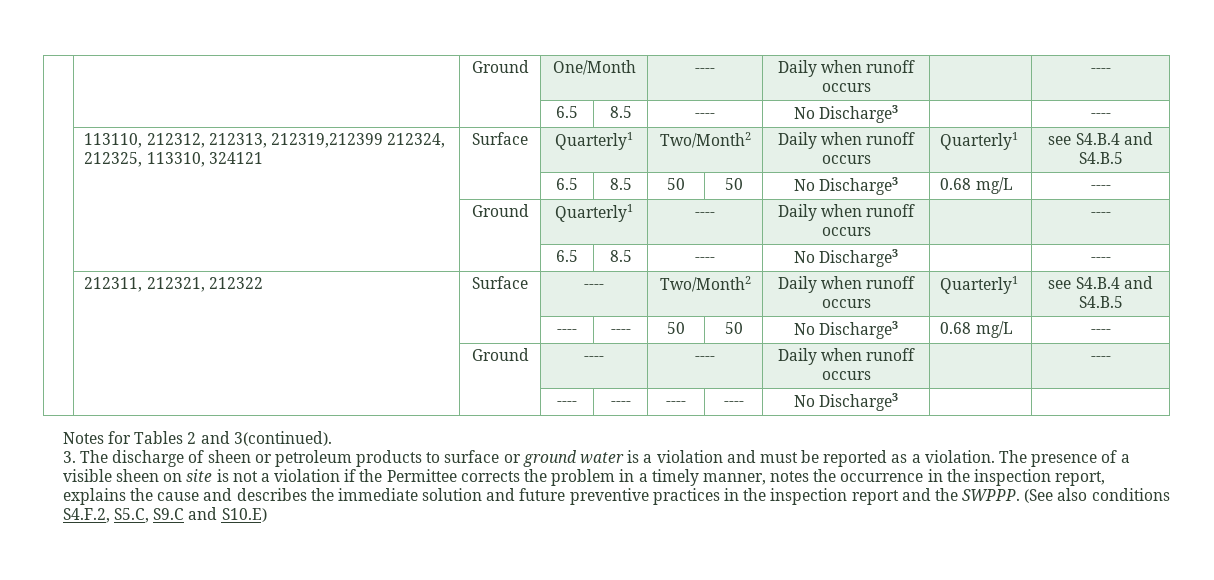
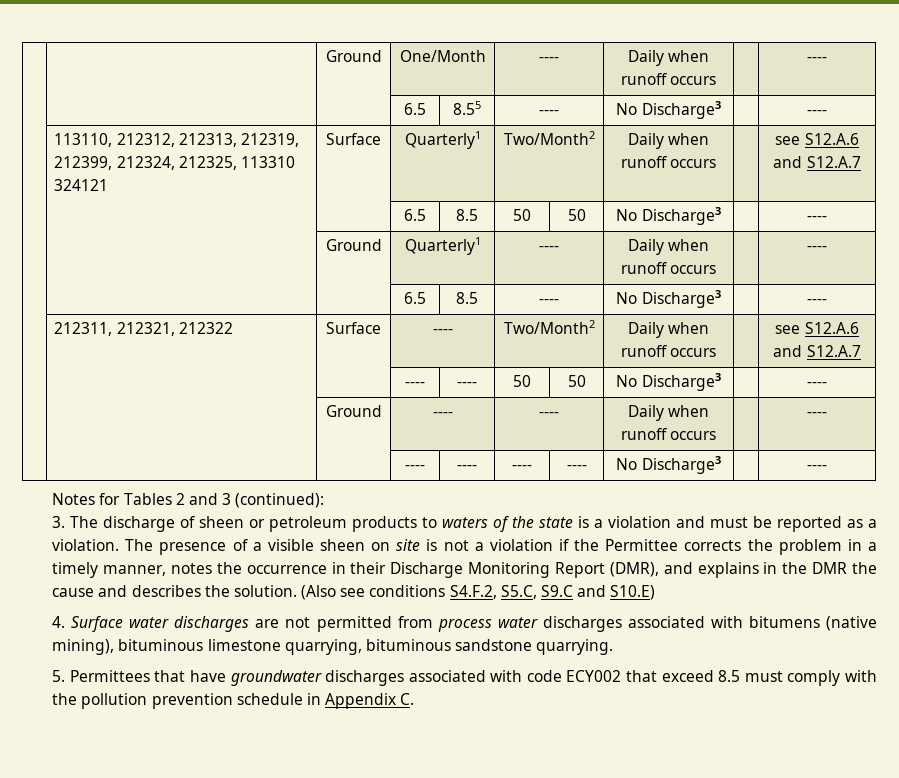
  | | Ground | One/Month | ---- | Daily when runoff occurs | | ----
- | | | 6.5 | 8.5 | ---- | No Discharge3 | | ----
+ | | | 6.5 | 8.55 | ---- | No Discharge3 | | ----
- | 113110, 212312, 212313, 212319,212399 212324, 212325, 113310, 324121 | Surface | Quarterly1 | Two/Month2 | Daily when runoff occurs | Quarterly1 | see S4.B.4 and S4.B.5
+ | 113110, 212312, 212313, 212319, 212399, 212324, 212325, 113310 324121 | Surface | Quarterly1 | Two/Month2 | Daily when runoff occurs | | see S12.A.6 and S12.A.7
- | | | 6.5 | 8.5 | 50 | 50 | No Discharge3 | 0.68 mg/L | ----
+ | | | 6.5 | 8.5 | 50 | 50 | No Discharge3 | | ----
- | 212311, 212321, 212322 | Surface | ---- | Two/Month2 | Daily when runoff occurs | Quarterly1 | see S4.B.4 and S4.B.5
+ | 212311, 212321, 212322 | Surface | ---- | Two/Month2 | Daily when runoff occurs | | see S12.A.6 and S12.A.7
- | | | ---- | ---- | 50 | 50 | No Discharge3 | 0.68 mg/L | ----
+ | | | ---- | ---- | 50 | 50 | No Discharge3 | | ----
- | | | ---- | ---- | ---- | ---- | No Discharge3 | |
+ | | | ---- | ---- | ---- | ---- | No Discharge3 | | ----
- Notes for Tables 2 and 3(continued).
+ Notes for Tables 2 and 3 (continued):
- 3. The discharge of sheen or petroleum products to surface or ground water is a violation and must be reported as a violation.
+ 3. The discharge of sheen or petroleum products to waters of the state is a violation and must be reported as a violation.
- The presence of a visible sheen on site is not a violation if the Permittee corrects the problem in a timely manner, notes the occurrence in the inspection report, explains the cause and describes the immediate solution and future preventive practices in the inspection report and the SWPPP. (See also conditions S4.F.2, S5.C, S9.C and S10.E)
+ The presence of a visible sheen on site is not a violation if the Permittee corrects the problem in a timely manner, notes the occurrence in their Discharge Monitoring Report (DMR), and explains in the DMR the cause and describes the solution. (Also see conditions S4.F.2, S5.C, S9.C and S10.E)
+ 4. Surface water discharges are not permitted from process water discharges associated with bitumens (native mining), bituminous limestone quarrying, bituminous sandstone quarrying.
+ 5. Permittees that have groundwater discharges associated with code ECY002 that exceed 8.5 must comply with the pollution prevention schedule in Appendix C.

